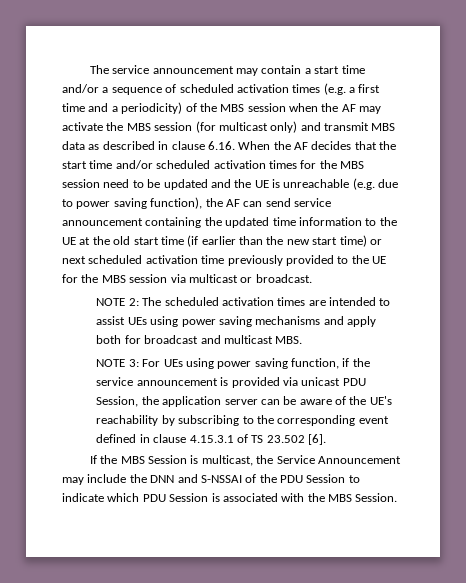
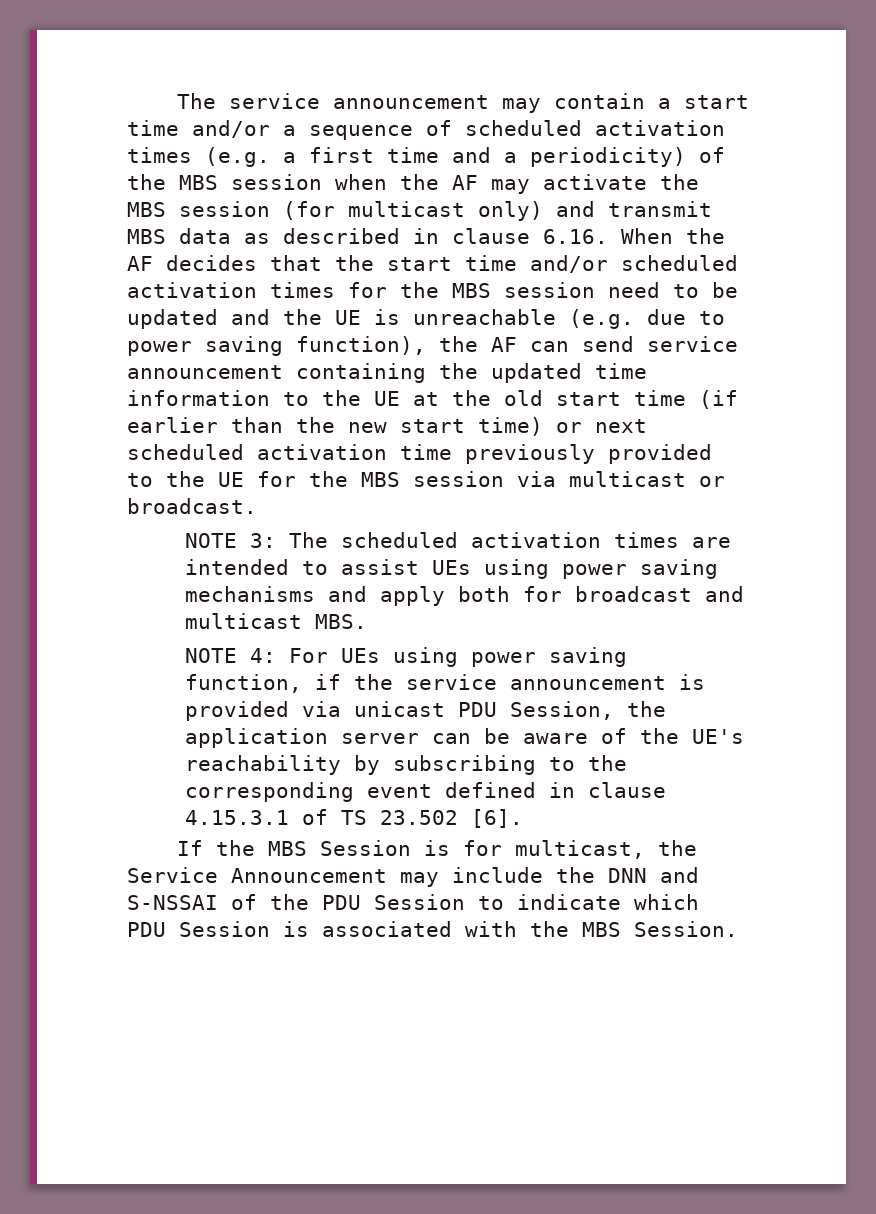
- NOTE 2: The scheduled activation times are intended to assist UEs using power saving mechanisms and apply both for broadcast and multicast MBS.
+ NOTE 3: The scheduled activation times are intended to assist UEs using power saving mechanisms and apply both for broadcast and multicast MBS.
- NOTE 3: For UEs using power saving function, if the service announcement is provided via unicast PDU Session, the application server can be aware of the UE's reachability by subscribing to the corresponding event defined in clause 4.15.3.1 of TS 23.502 [6].
+ NOTE 4: For UEs using power saving function, if the service announcement is provided via unicast PDU Session, the application server can be aware of the UE's reachability by subscribing to the corresponding event defined in clause 4.15.3.1 of TS 23.502 [6].
- If the MBS Session is multicast, the Service Announcement may include the DNN and S-NSSAI of the PDU Session to indicate which PDU Session is associated with the MBS Session.
+ If the MBS Session is for multicast, the Service Announcement may include the DNN and S-NSSAI of the PDU Session to indicate which PDU Session is associated with the MBS Session.

